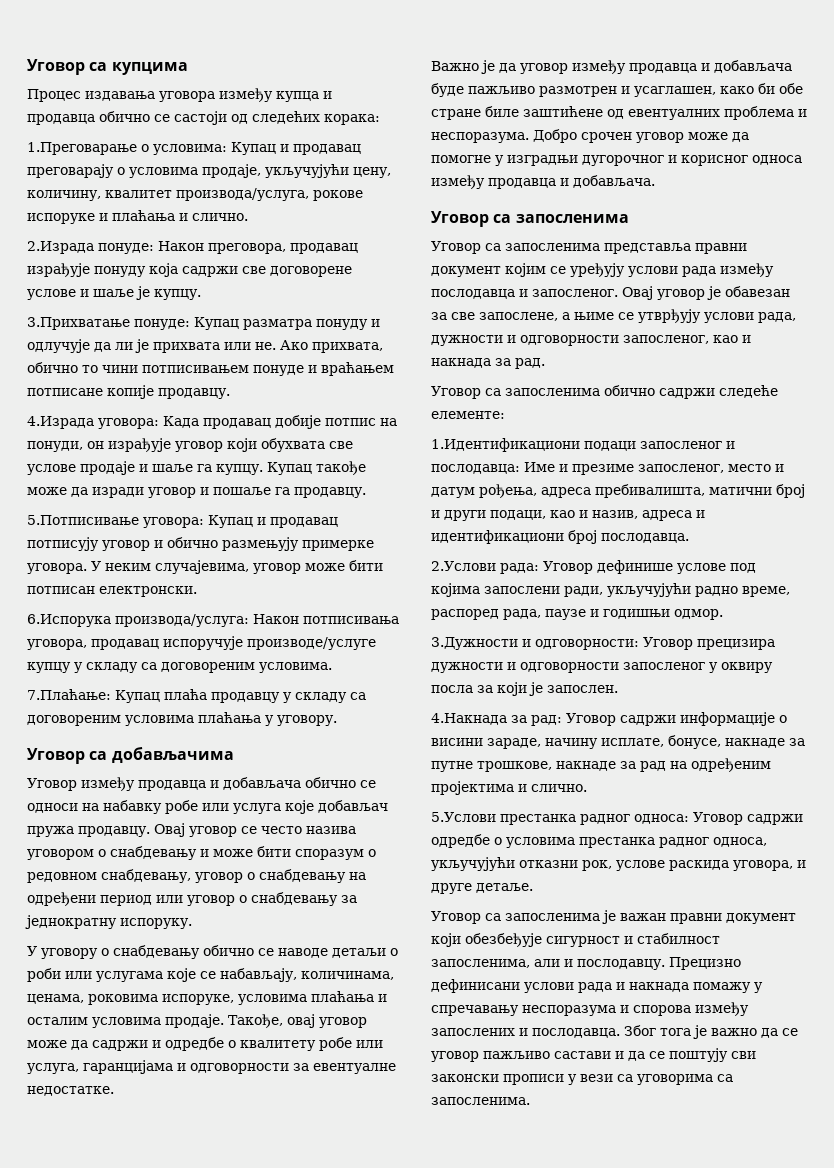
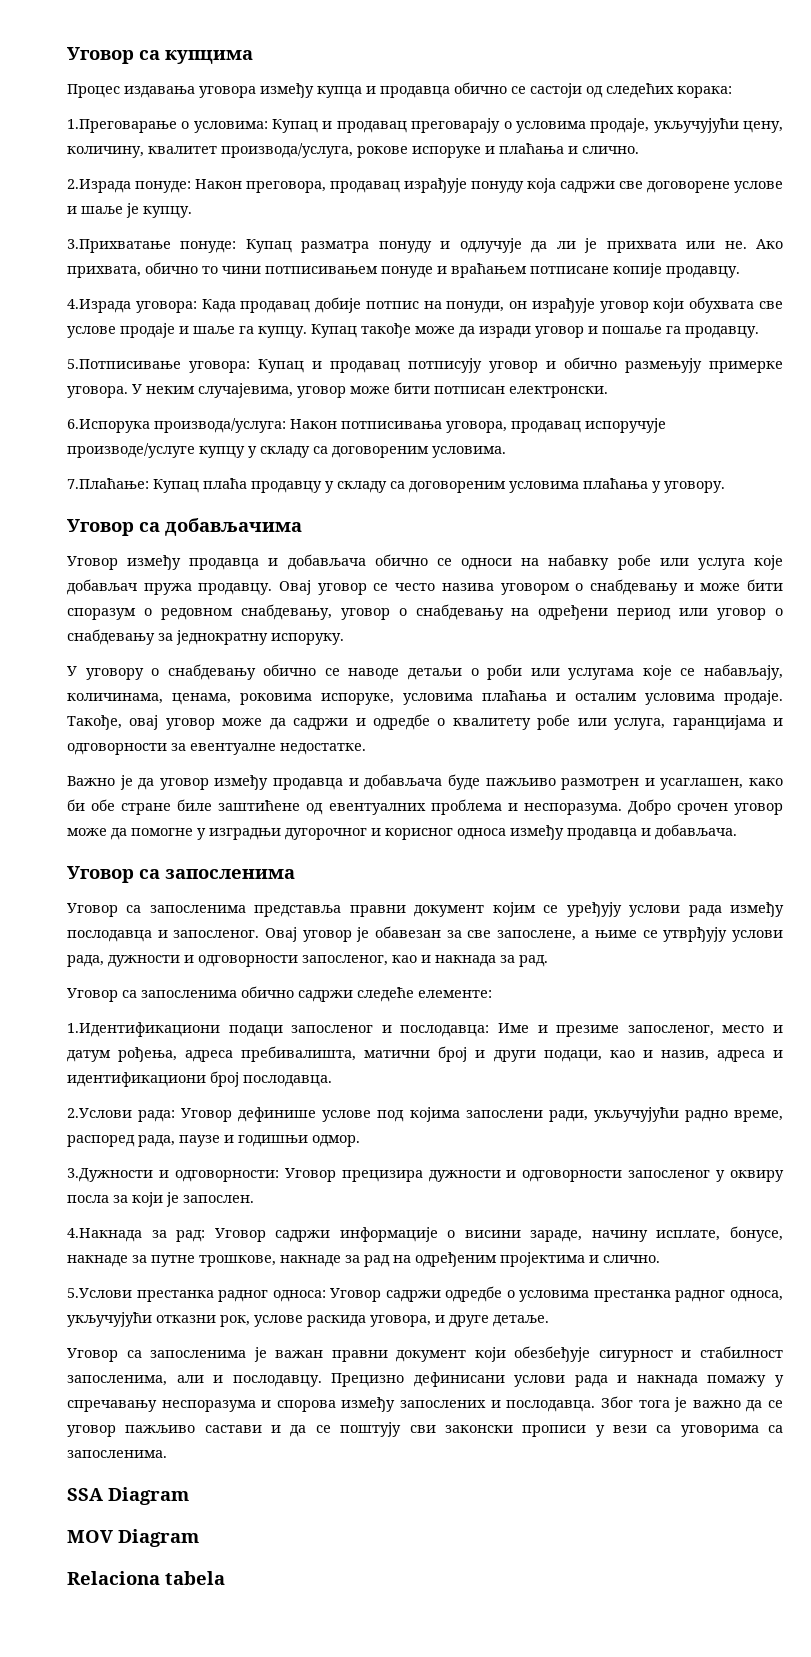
+ SSA Diagram
+ MOV Diagram
+ Relaciona tabela

